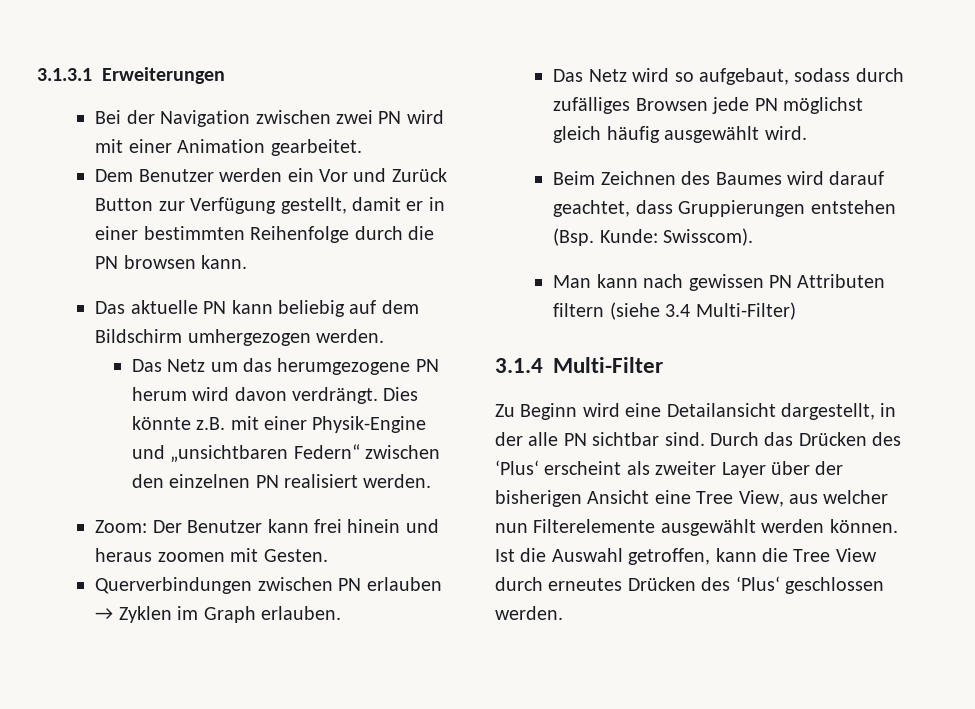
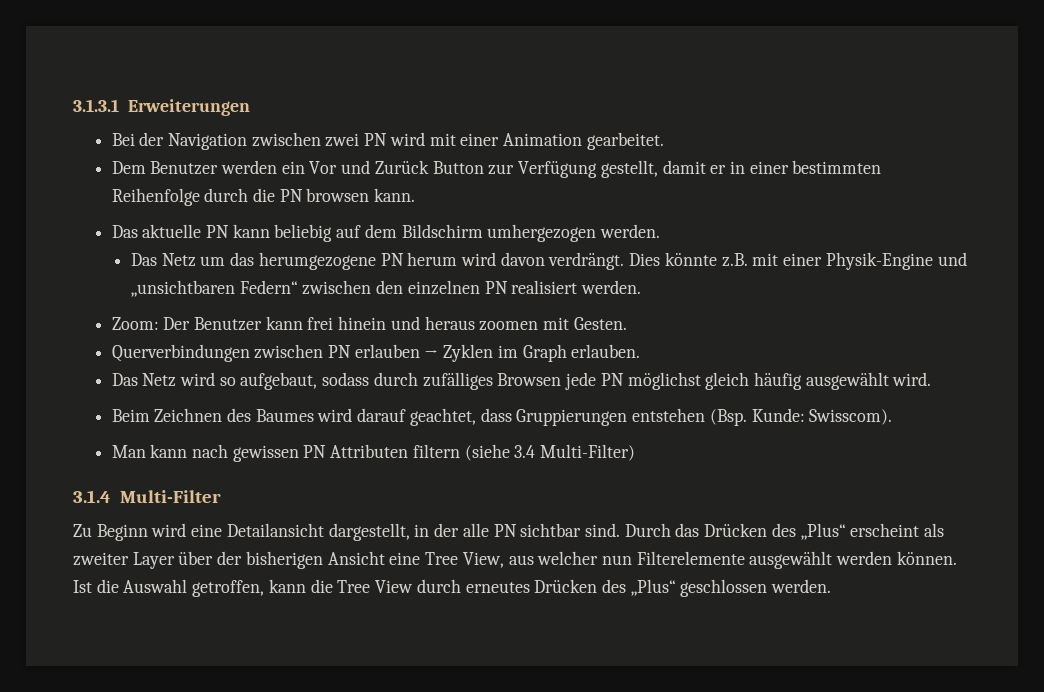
- Durch das Drücken des ‘Plus‘ erscheint als zweiter Layer über der bisherigen Ansicht eine Tree View, aus welcher nun Filterelemente ausgewählt werden können.
+ Durch das Drücken des „Plus“ erscheint als zweiter Layer über der bisherigen Ansicht eine Tree View, aus welcher nun Filterelemente ausgewählt werden können.
- Ist die Auswahl getroffen, kann die Tree View durch erneutes Drücken des ‘Plus‘ geschlossen werden.
+ Ist die Auswahl getroffen, kann die Tree View durch erneutes Drücken des „Plus“ geschlossen werden.

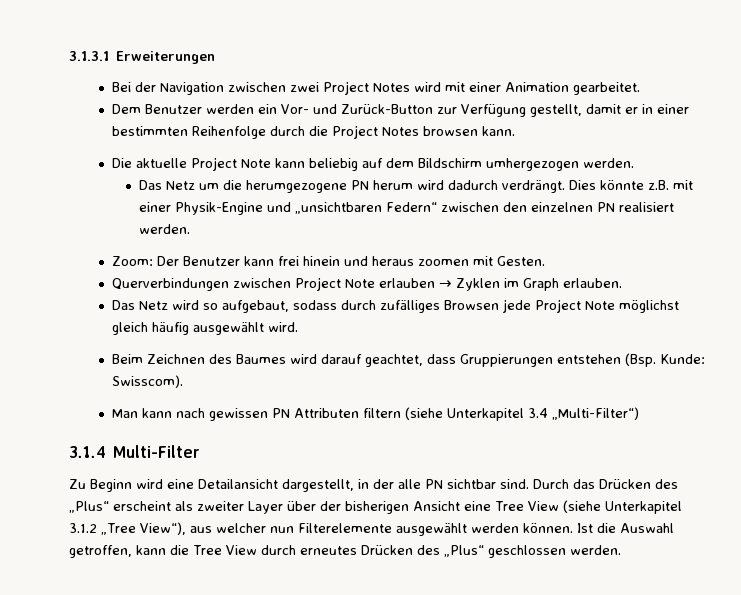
- Bei der Navigation zwischen zwei PN wird mit einer Animation gearbeitet.
+ Bei der Navigation zwischen zwei Project Notes wird mit einer Animation gearbeitet.
- Dem Benutzer werden ein Vor und Zurück Button zur Verfügung gestellt, damit er in einer bestimmten Reihenfolge durch die PN browsen kann.
+ Dem Benutzer werden ein Vor- und Zurück-Button zur Verfügung gestellt, damit er in einer bestimmten Reihenfolge durch die Project Notes browsen kann.
- Das aktuelle PN kann beliebig auf dem Bildschirm umhergezogen werden.
+ Die aktuelle Project Note kann beliebig auf dem Bildschirm umhergezogen werden.
- Das Netz um das herumgezogene PN herum wird davon verdrängt.
+ Das Netz um die herumgezogene PN herum wird dadurch verdrängt.
- Querverbindungen zwischen PN erlauben → Zyklen im Graph erlauben.
+ Querverbindungen zwischen Project Note erlauben → Zyklen im Graph erlauben.
- Das Netz wird so aufgebaut, sodass durch zufälliges Browsen jede PN möglichst gleich häufig ausgewählt wird.
+ Das Netz wird so aufgebaut, sodass durch zufälliges Browsen jede Project Note möglichst gleich häufig ausgewählt wird.
- Man kann nach gewissen PN Attributen filtern (siehe 3.4 Multi-Filter)
+ Man kann nach gewissen PN Attributen filtern (siehe Unterkapitel 3.4 „Multi-Filter“)
- Durch das Drücken des „Plus“ erscheint als zweiter Layer über der bisherigen Ansicht eine Tree View, aus welcher nun Filterelemente ausgewählt werden können.
+ Durch das Drücken des „Plus“ erscheint als zweiter Layer über der bisherigen Ansicht eine Tree View (siehe Unterkapitel 3.1.2 „Tree View“), aus welcher nun Filterelemente ausgewählt werden können.

